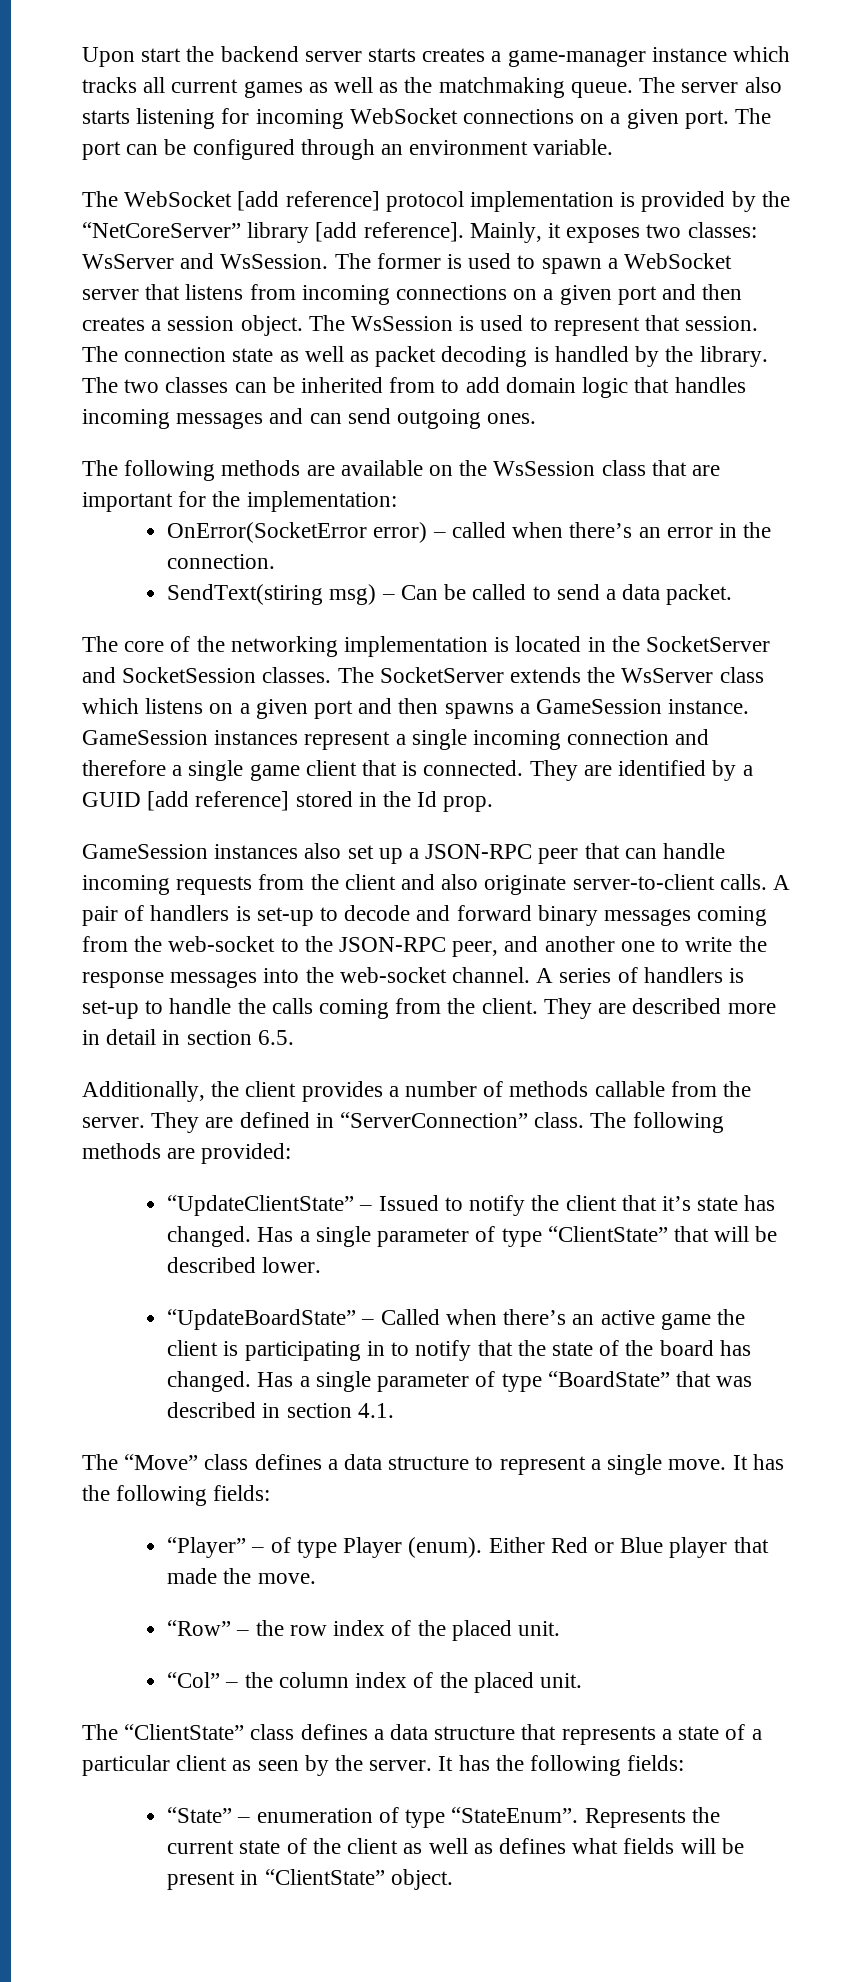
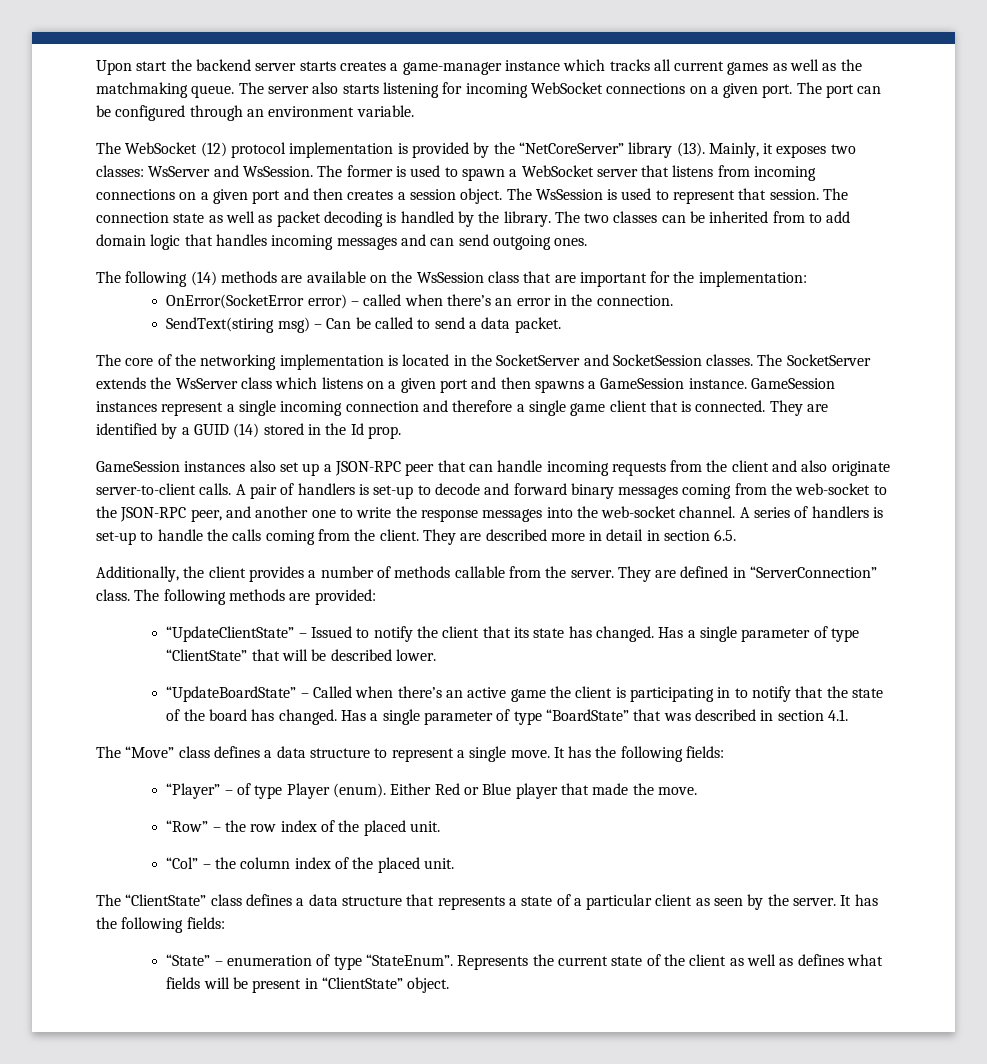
- The WebSocket [add reference] protocol implementation is provided by the “NetCoreServer” library [add reference].
+ The WebSocket (12) protocol implementation is provided by the “NetCoreServer” library (13).
- The following methods are available on the WsSession class that are important for the implementation:
+ The following (14) methods are available on the WsSession class that are important for the implementation:
- They are identified by a GUID [add reference] stored in the Id prop.
+ They are identified by a GUID (14) stored in the Id prop.
- “UpdateClientState” – Issued to notify the client that it’s state has changed.
+ “UpdateClientState” – Issued to notify the client that its state has changed.

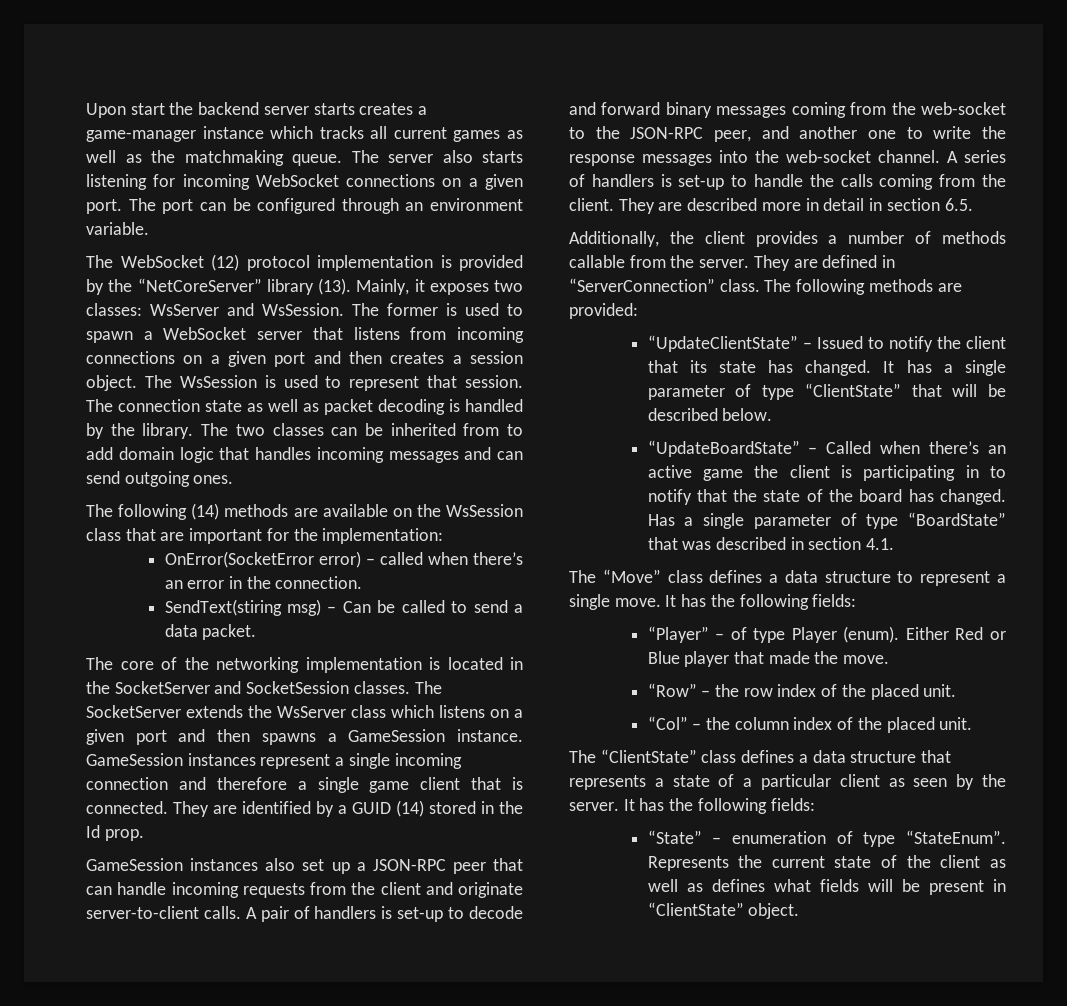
- GameSession instances also set up a JSON-RPC peer that can handle incoming requests from the client and also originate server-to-client calls.
+ GameSession instances also set up a JSON-RPC peer that can handle incoming requests from the client and originate server-to-client calls.
- Has a single parameter of type “ClientState” that will be described lower.
+ It has a single parameter of type “ClientState” that will be described below.

